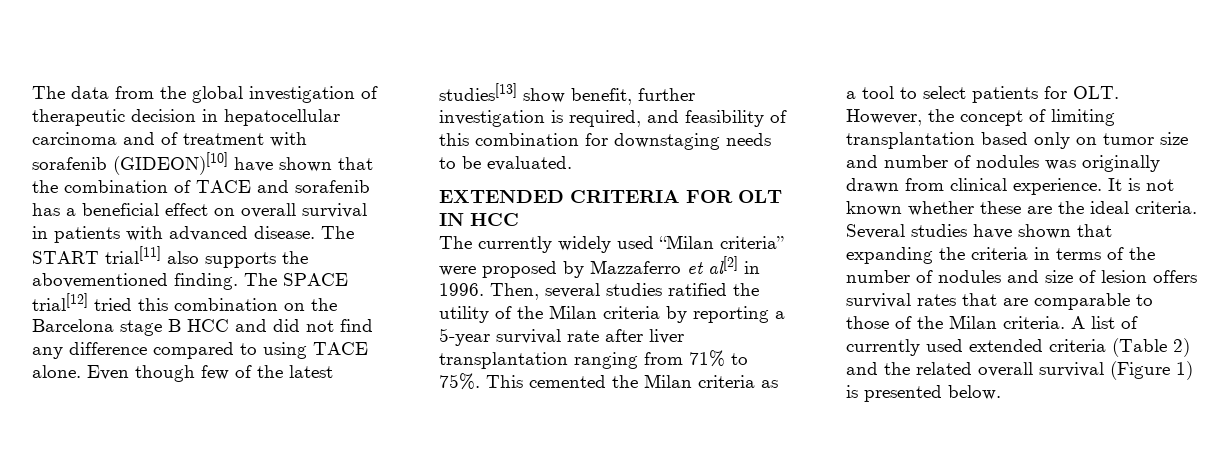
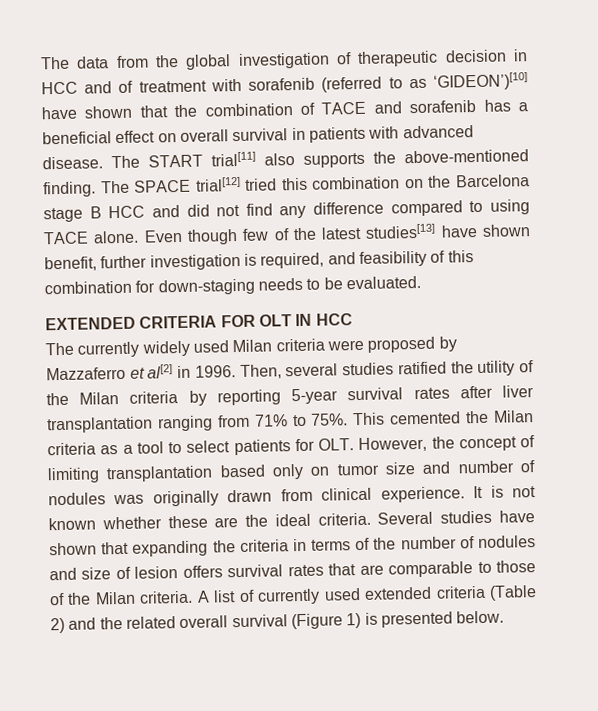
- The data from the global investigation of therapeutic decision in hepatocellular carcinoma and of treatment with sorafenib (GIDEON)[10] have shown that the combination of TACE and sorafenib has a beneficial effect on overall survival in patients with advanced disease.
+ The data from the global investigation of therapeutic decision in HCC and of treatment with sorafenib (referred to as ‘GIDEON’)[10] have shown that the combination of TACE and sorafenib has a beneficial effect on overall survival in patients with advanced disease.
- The START trial[11] also supports the abovementioned finding.
+ The START trial[11] also supports the above-mentioned finding.
- Even though few of the latest studies[13] show benefit, further investigation is required, and feasibility of this combination for downstaging needs to be evaluated.
+ Even though few of the latest studies[13] have shown benefit, further investigation is required, and feasibility of this combination for down-staging needs to be evaluated.
- The currently widely used “Milan criteria” were proposed by Mazzaferro et al[2] in 1996.
+ The currently widely used Milan criteria were proposed by Mazzaferro et al[2] in 1996.
- Then, several studies ratified the utility of the Milan criteria by reporting a 5-year survival rate after liver transplantation ranging from 71% to 75%.
+ Then, several studies ratified the utility of the Milan criteria by reporting 5-year survival rates after liver transplantation ranging from 71% to 75%.

